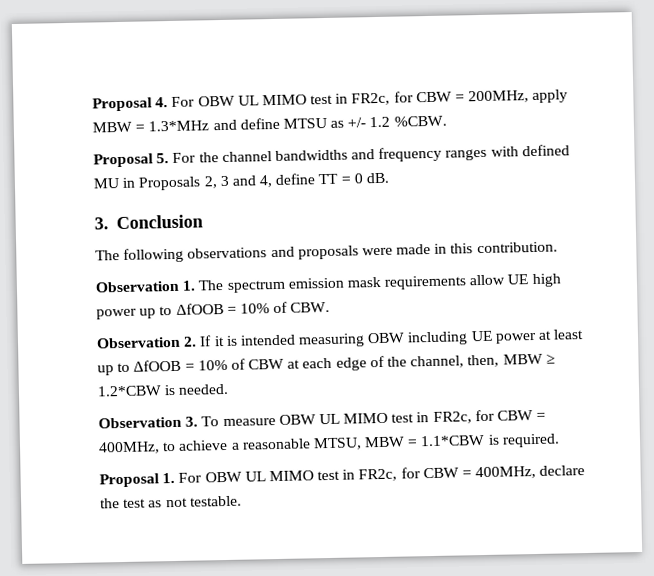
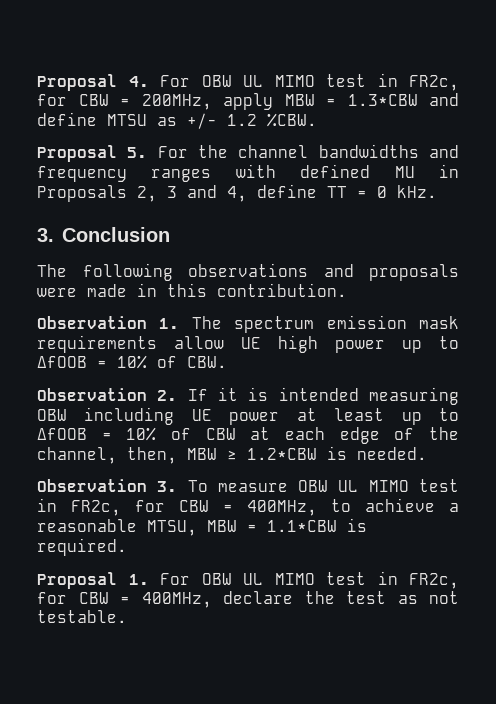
- Proposal 4. For OBW UL MIMO test in FR2c, for CBW = 200MHz, apply MBW = 1.3*MHz and define MTSU as +/- 1.2 %CBW.
+ Proposal 4. For OBW UL MIMO test in FR2c, for CBW = 200MHz, apply MBW = 1.3*CBW and define MTSU as +/- 1.2 %CBW.
- Proposal 5. For the channel bandwidths and frequency ranges with defined MU in Proposals 2, 3 and 4, define TT = 0 dB.
+ Proposal 5. For the channel bandwidths and frequency ranges with defined MU in Proposals 2, 3 and 4, define TT = 0 kHz.

